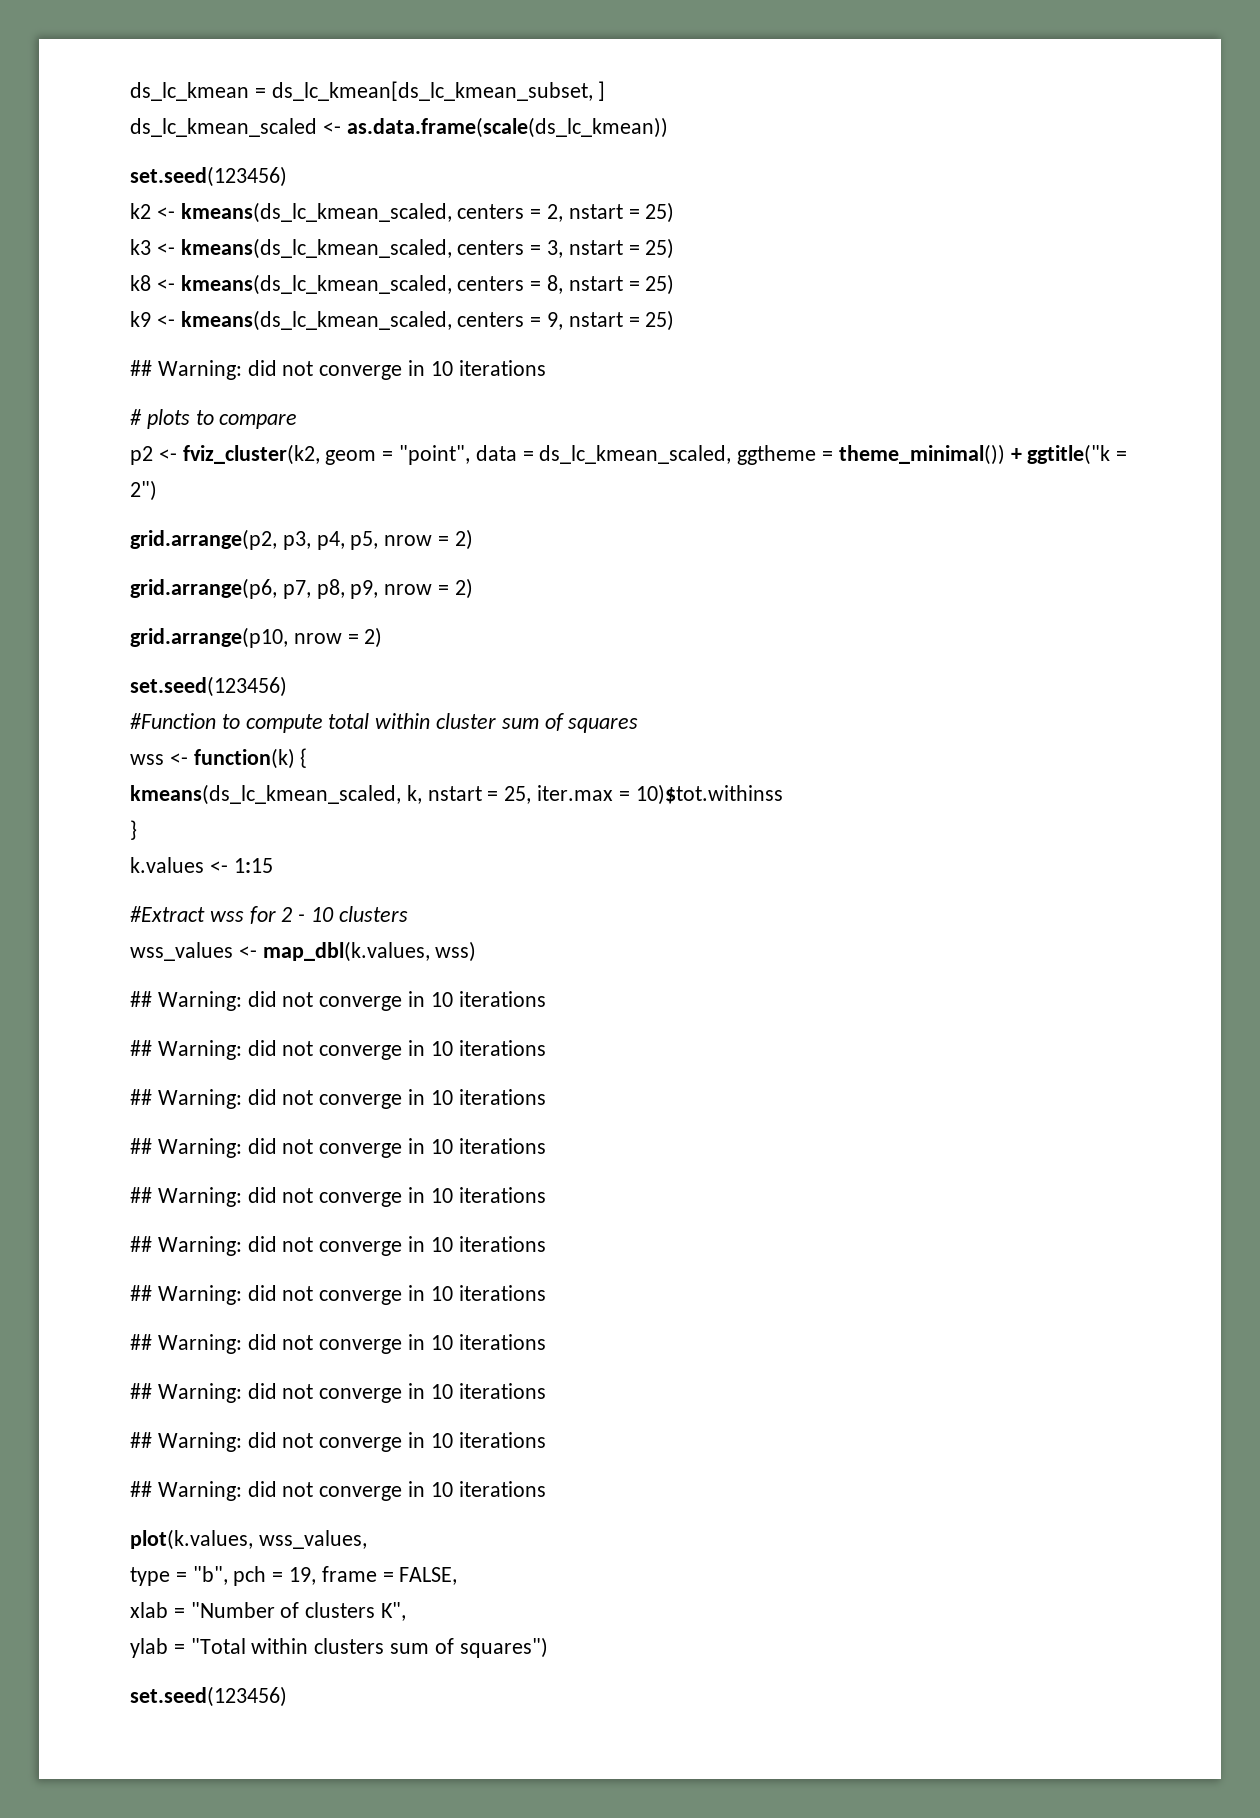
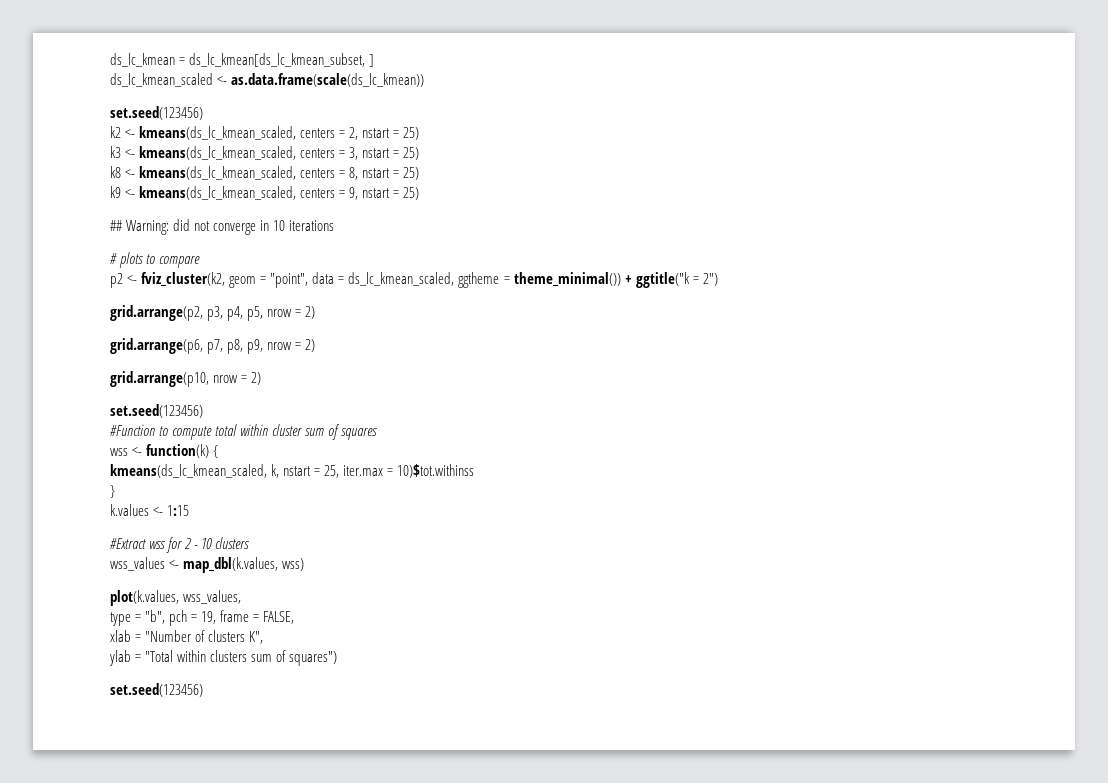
  wss_values <- map_dbl(k.values, wss)
- ## Warning: did not converge in 10 iterations
- ## Warning: did not converge in 10 iterations
- ## Warning: did not converge in 10 iterations
- ## Warning: did not converge in 10 iterations
- ## Warning: did not converge in 10 iterations
- ## Warning: did not converge in 10 iterations
- ## Warning: did not converge in 10 iterations
- ## Warning: did not converge in 10 iterations
- ## Warning: did not converge in 10 iterations
- ## Warning: did not converge in 10 iterations
- ## Warning: did not converge in 10 iterations

